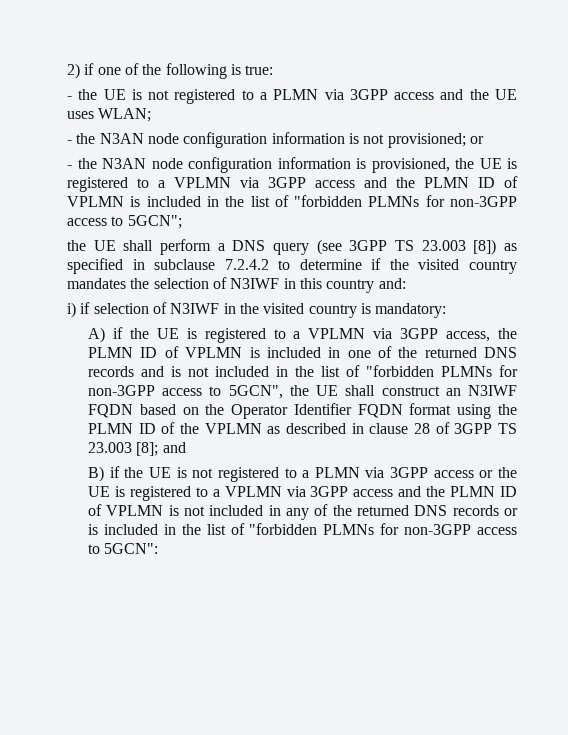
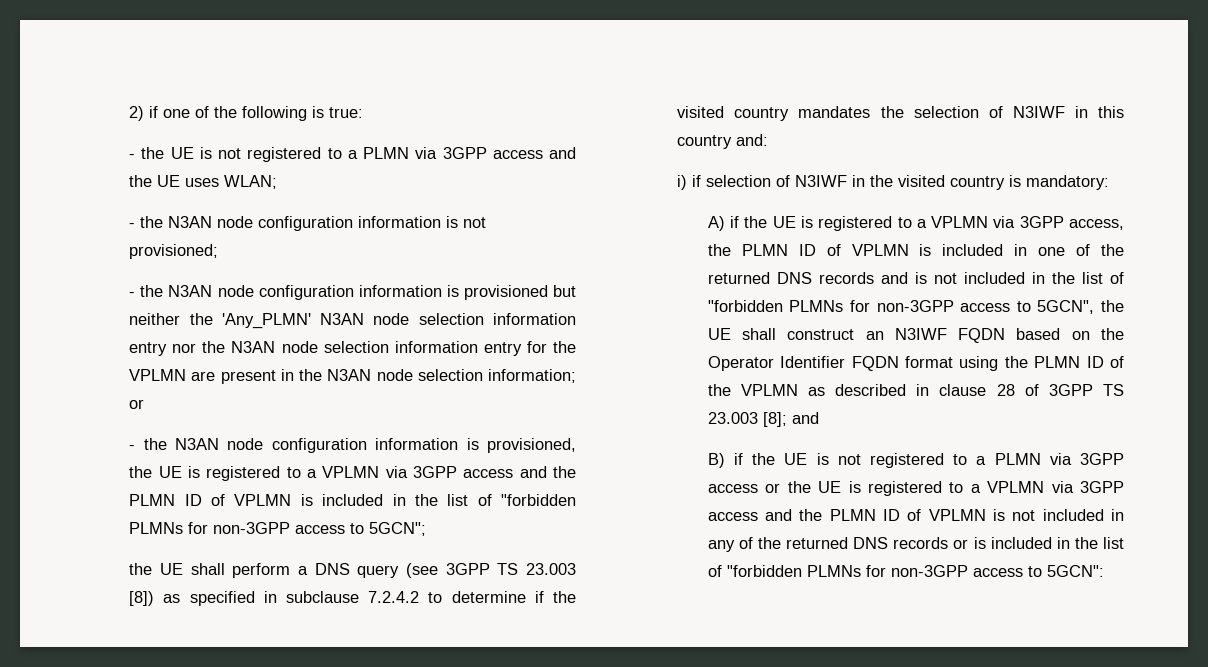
- - the N3AN node configuration information is not provisioned; or
+ - the N3AN node configuration information is not provisioned;
+ - the N3AN node configuration information is provisioned but neither the 'Any_PLMN' N3AN node selection information entry nor the N3AN node selection information entry for the VPLMN are present in the N3AN node selection information; or

